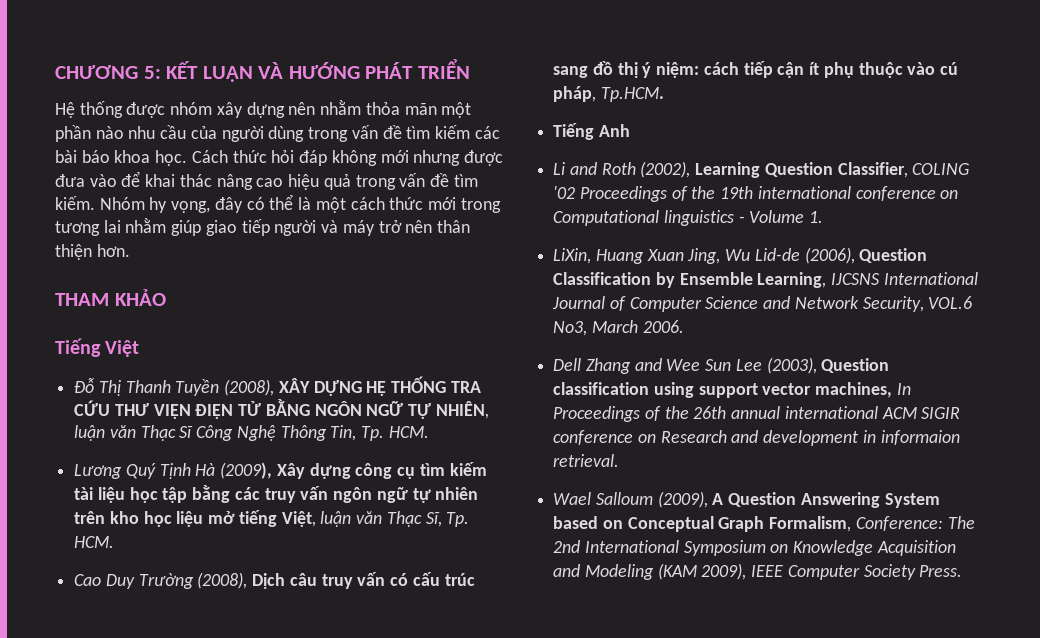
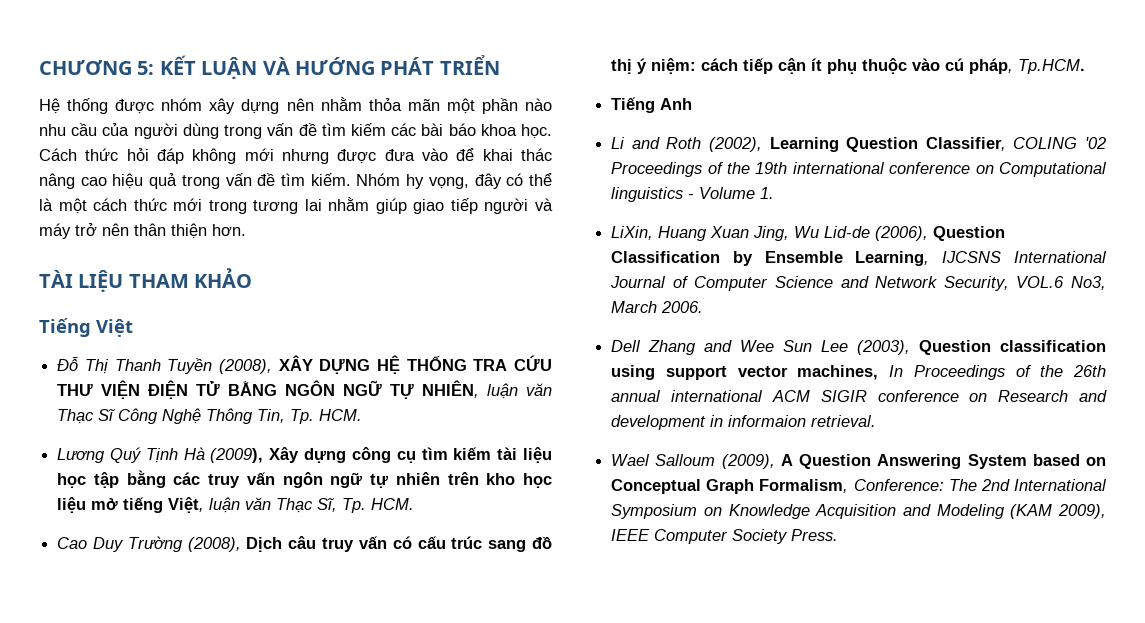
- THAM KHẢO
+ TÀI LIỆU THAM KHẢO

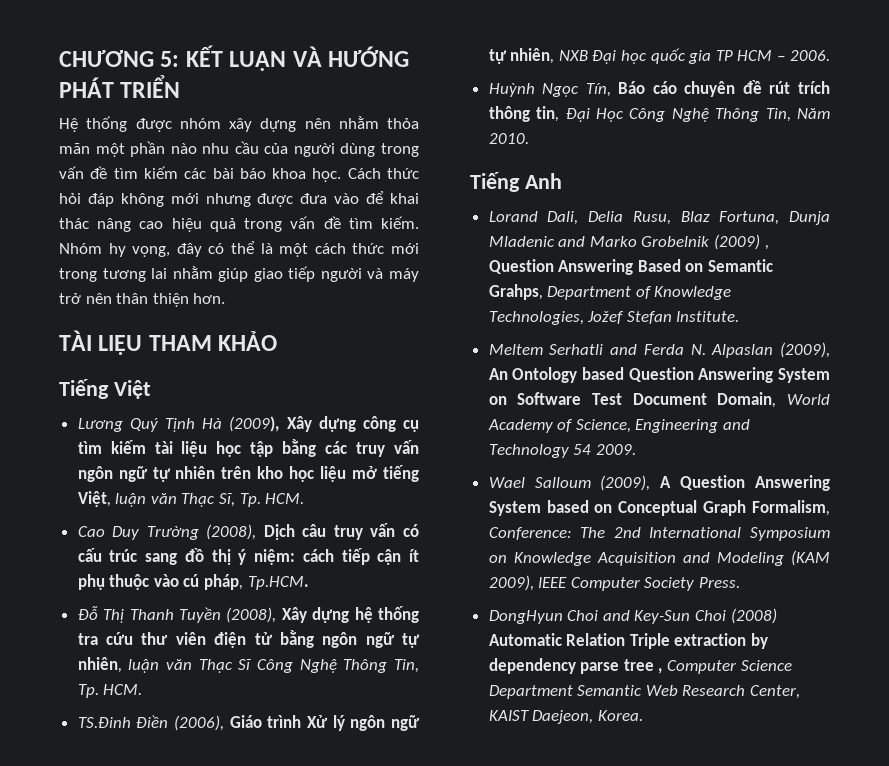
- Đỗ Thị Thanh Tuyền (2008), XÂY DỰNG HỆ THỐNG TRA CỨU THƯ VIỆN ĐIỆN TỬ BẰNG NGÔN NGỮ TỰ NHIÊN, luận văn Thạc Sĩ Công Nghệ Thông Tin, Tp. HCM.
+ Đỗ Thị Thanh Tuyền (2008), Xây dựng hệ thống tra cứu thư viên điện tử bằng ngôn ngữ tự nhiên, luận văn Thạc Sĩ Công Nghệ Thông Tin, Tp. HCM.
+ TS.Đinh Điền (2006), Giáo trình Xử lý ngôn ngữ tự nhiên, NXB Đại học quốc gia TP HCM – 2006.
+ Huỳnh Ngọc Tín, Báo cáo chuyên đề rút trích thông tin, Đại Học Công Nghệ Thông Tin, Năm 2010.
  Tiếng Anh
- Li and Roth (2002), Learning Question Classifier, COLING '02 Proceedings of the 19th international conference on Computational linguistics - Volume 1.
- LiXin, Huang Xuan Jing, Wu Lid-de (2006), Question Classification by Ensemble Learning, IJCSNS International Journal of Computer Science and Network Security, VOL.6 No3, March 2006.
- Dell Zhang and Wee Sun Lee (2003), Question classification using support vector machines, In Proceedings of the 26th annual international ACM SIGIR conference on Research and development in informaion retrieval.
+ Lorand Dali, Delia Rusu, Blaz Fortuna, Dunja Mladenic and Marko Grobelnik (2009) , Question Answering Based on Semantic Grahps, Department of Knowledge Technologies, Jožef Stefan Institute.
+ Meltem Serhatli and Ferda N. Alpaslan (2009), An Ontology based Question Answering System on Software Test Document Domain, World Academy of Science, Engineering and Technology 54 2009.
+ DongHyun Choi and Key-Sun Choi (2008) Automatic Relation Triple extraction by dependency parse tree , Computer Science Department Semantic Web Research Center, KAIST Daejeon, Korea.

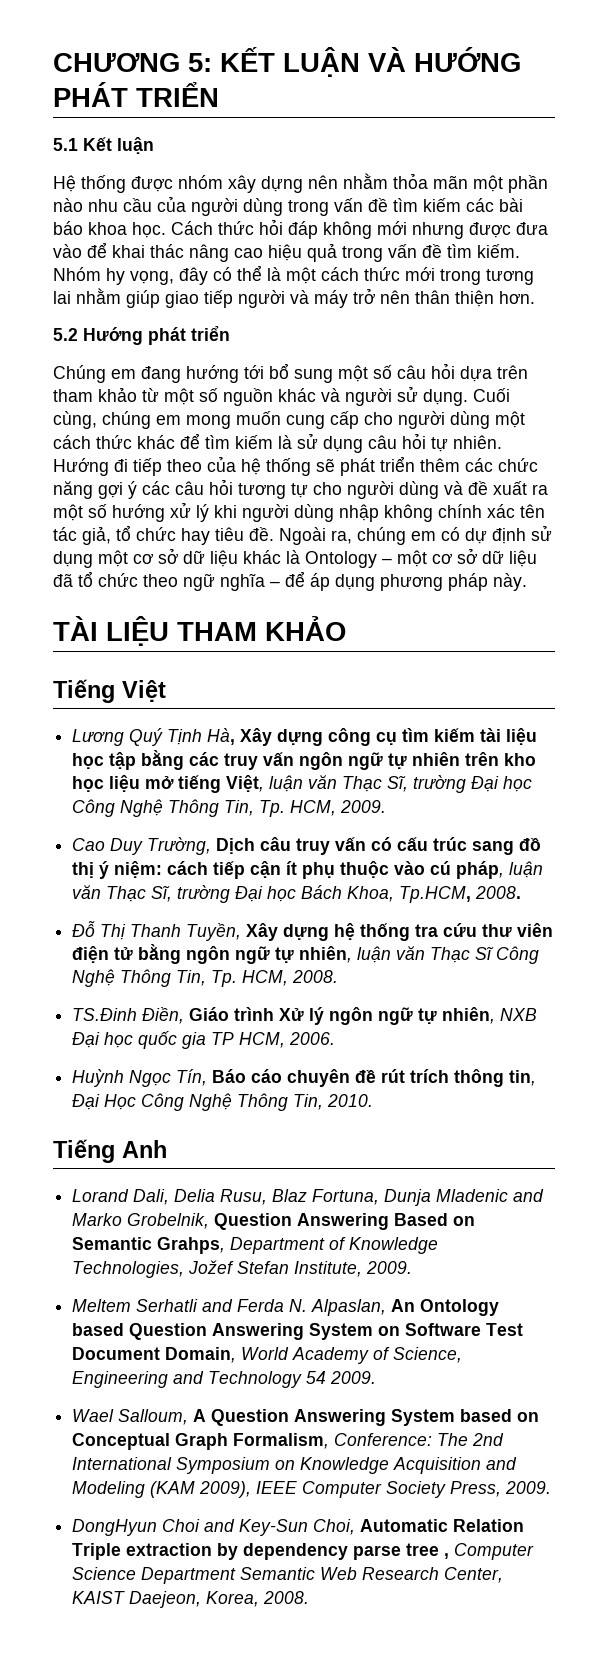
+ 5.1 Kết luận
+ 5.2 Hướng phát triển
+ Chúng em đang hướng tới bổ sung một số câu hỏi dựa trên tham khảo từ một số nguồn khác và người sử dụng. Cuối cùng, chúng em mong muốn cung cấp cho người dùng một cách thức khác để tìm kiếm là sử dụng câu hỏi tự nhiên. Hướng đi tiếp theo của hệ thống sẽ phát triển thêm các chức năng gợi ý các câu hỏi tương tự cho người dùng và đề xuất ra một số hướng xử lý khi người dùng nhập không chính xác tên tác giả, tổ chức hay tiêu đề. Ngoài ra, chúng em có dự định sử dụng một cơ sở dữ liệu khác là Ontology – một cơ sở dữ liệu đã tổ chức theo ngữ nghĩa – để áp dụng phương pháp này.
- Lương Quý Tịnh Hà (2009), Xây dựng công cụ tìm kiếm tài liệu học tập bằng các truy vấn ngôn ngữ tự nhiên trên kho học liệu mở tiếng Việt, luận văn Thạc Sĩ, Tp. HCM.
+ Lương Quý Tịnh Hà, Xây dựng công cụ tìm kiếm tài liệu học tập bằng các truy vấn ngôn ngữ tự nhiên trên kho học liệu mở tiếng Việt, luận văn Thạc Sĩ, trường Đại học Công Nghệ Thông Tin, Tp. HCM, 2009.
- Cao Duy Trường (2008), Dịch câu truy vấn có cấu trúc sang đồ thị ý niệm: cách tiếp cận ít phụ thuộc vào cú pháp, Tp.HCM.
+ Cao Duy Trường, Dịch câu truy vấn có cấu trúc sang đồ thị ý niệm: cách tiếp cận ít phụ thuộc vào cú pháp, luận văn Thạc Sĩ, trường Đại học Bách Khoa, Tp.HCM, 2008.
- Đỗ Thị Thanh Tuyền (2008), Xây dựng hệ thống tra cứu thư viên điện tử bằng ngôn ngữ tự nhiên, luận văn Thạc Sĩ Công Nghệ Thông Tin, Tp. HCM.
+ Đỗ Thị Thanh Tuyền, Xây dựng hệ thống tra cứu thư viên điện tử bằng ngôn ngữ tự nhiên, luận văn Thạc Sĩ Công Nghệ Thông Tin, Tp. HCM, 2008.
- TS.Đinh Điền (2006), Giáo trình Xử lý ngôn ngữ tự nhiên, NXB Đại học quốc gia TP HCM – 2006.
+ TS.Đinh Điền, Giáo trình Xử lý ngôn ngữ tự nhiên, NXB Đại học quốc gia TP HCM, 2006.
- Huỳnh Ngọc Tín, Báo cáo chuyên đề rút trích thông tin, Đại Học Công Nghệ Thông Tin, Năm 2010.
+ Huỳnh Ngọc Tín, Báo cáo chuyên đề rút trích thông tin, Đại Học Công Nghệ Thông Tin, 2010.
- Lorand Dali, Delia Rusu, Blaz Fortuna, Dunja Mladenic and Marko Grobelnik (2009) , Question Answering Based on Semantic Grahps, Department of Knowledge Technologies, Jožef Stefan Institute.
+ Lorand Dali, Delia Rusu, Blaz Fortuna, Dunja Mladenic and Marko Grobelnik, Question Answering Based on Semantic Grahps, Department of Knowledge Technologies, Jožef Stefan Institute, 2009.
- Meltem Serhatli and Ferda N. Alpaslan (2009), An Ontology based Question Answering System on Software Test Document Domain, World Academy of Science, Engineering and Technology 54 2009.
+ Meltem Serhatli and Ferda N. Alpaslan, An Ontology based Question Answering System on Software Test Document Domain, World Academy of Science, Engineering and Technology 54 2009.
- Wael Salloum (2009), A Question Answering System based on Conceptual Graph Formalism, Conference: The 2nd International Symposium on Knowledge Acquisition and Modeling (KAM 2009), IEEE Computer Society Press.
+ Wael Salloum, A Question Answering System based on Conceptual Graph Formalism, Conference: The 2nd International Symposium on Knowledge Acquisition and Modeling (KAM 2009), IEEE Computer Society Press, 2009.
- DongHyun Choi and Key-Sun Choi (2008) Automatic Relation Triple extraction by dependency parse tree , Computer Science Department Semantic Web Research Center, KAIST Daejeon, Korea.
+ DongHyun Choi and Key-Sun Choi, Automatic Relation Triple extraction by dependency parse tree , Computer Science Department Semantic Web Research Center, KAIST Daejeon, Korea, 2008.

